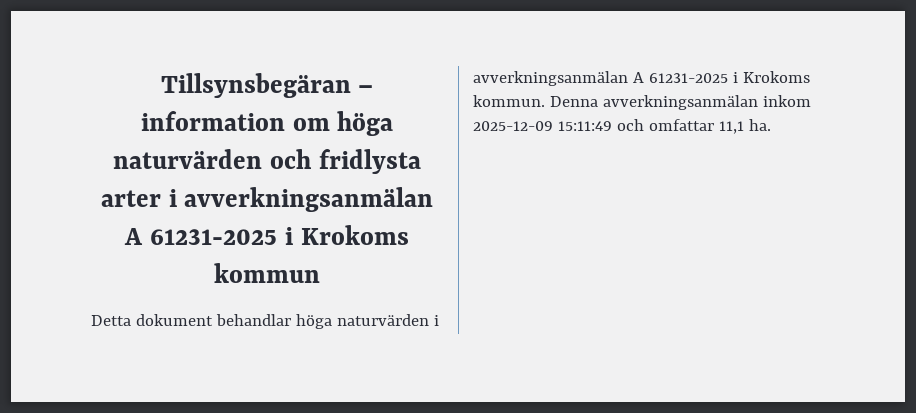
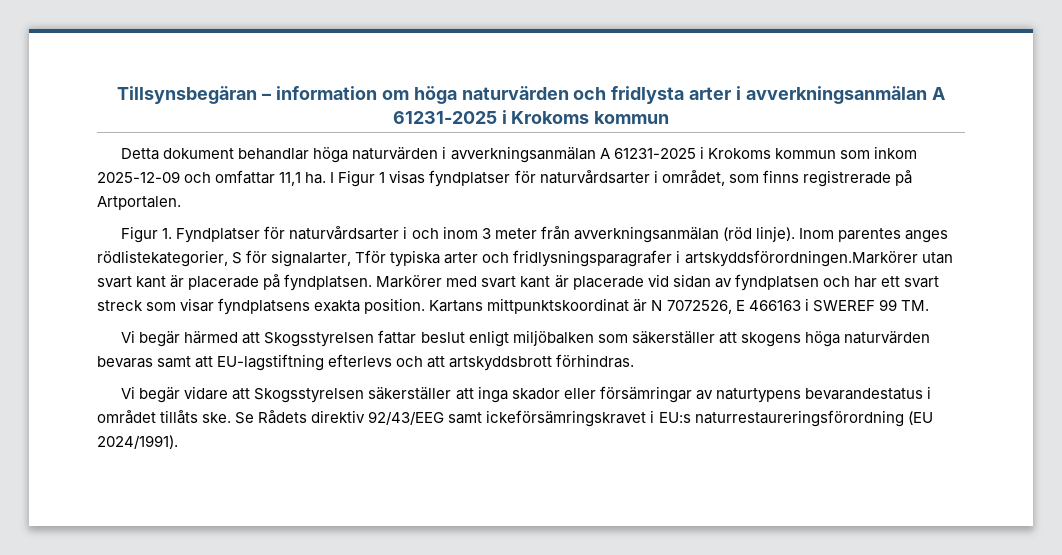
- Detta dokument behandlar höga naturvärden i avverkningsanmälan A 61231-2025 i Krokoms kommun. Denna avverkningsanmälan inkom 2025-12-09 15:11:49 och omfattar 11,1 ha.
+ Detta dokument behandlar höga naturvärden i avverkningsanmälan A 61231-2025 i Krokoms kommun som inkom 2025-12-09 och omfattar 11,1 ha.
+ I Figur 1 visas fyndplatser för naturvårdsarter i området, som finns registrerade på Artportalen.
+ Figur 1. Fyndplatser för naturvårdsarter i och inom 3 meter från avverkningsanmälan (röd linje). Inom parentes anges rödlistekategorier, S för signalarter, Tför typiska arter och fridlysningsparagrafer i artskyddsförordningen.Markörer utan svart kant är placerade på fyndplatsen. Markörer med svart kant är placerade vid sidan av fyndplatsen och har ett svart streck som visar fyndplatsens exakta position. Kartans mittpunktskoordinat är N 7072526, E 466163 i SWEREF 99 TM.
+ Vi begär härmed att Skogsstyrelsen fattar beslut enligt miljöbalken som säkerställer att skogens höga naturvärden bevaras samt att EU-lagstiftning efterlevs och att artskyddsbrott förhindras.
+ Vi begär vidare att Skogsstyrelsen säkerställer att inga skador eller försämringar av naturtypens bevarandestatus i området tillåts ske. Se Rådets direktiv 92/43/EEG samt ickeförsämringskravet i EU:s naturrestaureringsförordning (EU 2024/1991).

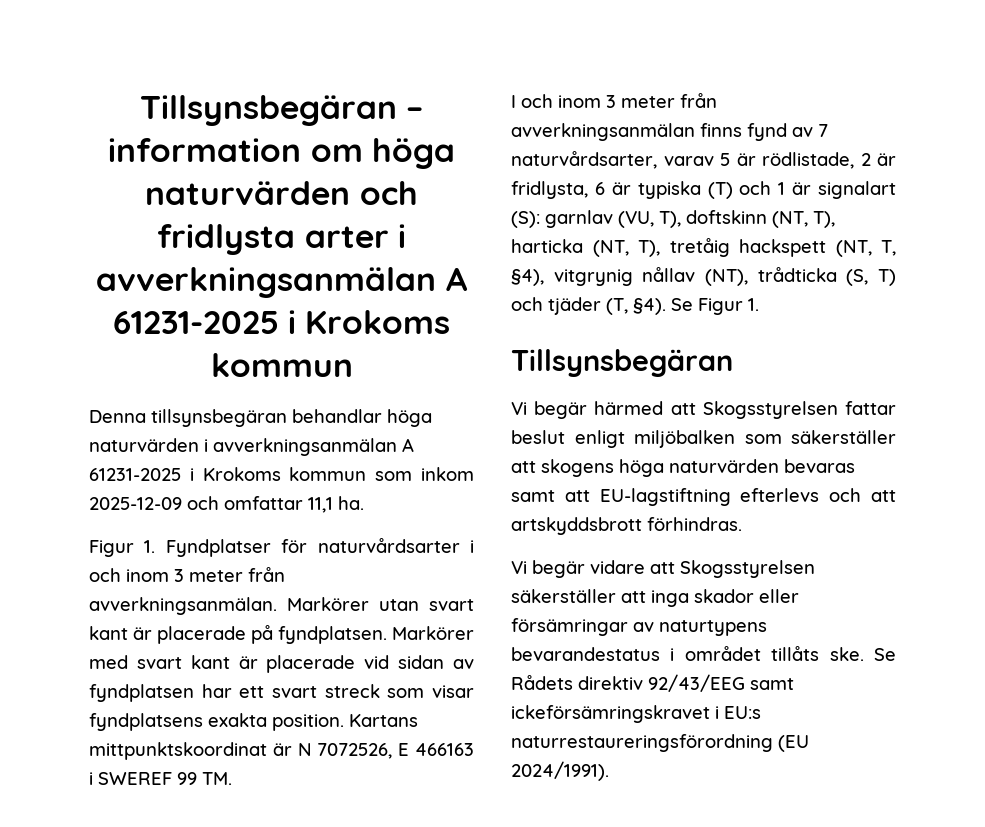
- Detta dokument behandlar höga naturvärden i avverkningsanmälan A 61231-2025 i Krokoms kommun som inkom 2025-12-09 och omfattar 11,1 ha. I Figur 1 visas fyndplatser för naturvårdsarter i området, som finns registrerade på Artportalen.
+ Denna tillsynsbegäran behandlar höga naturvärden i avverkningsanmälan A 61231-2025 i Krokoms kommun som inkom 2025-12-09 och omfattar 11,1 ha.
- Figur 1. Fyndplatser för naturvårdsarter i och inom 3 meter från avverkningsanmälan (röd linje). Inom parentes anges rödlistekategorier, S för signalarter, Tför typiska arter och fridlysningsparagrafer i artskyddsförordningen.Markörer utan svart kant är placerade på fyndplatsen.
+ Figur 1. Fyndplatser för naturvårdsarter i och inom 3 meter från avverkningsanmälan. Markörer utan svart kant är placerade på fyndplatsen.
- Markörer med svart kant är placerade vid sidan av fyndplatsen och har ett svart streck som visar fyndplatsens exakta position.
+ Markörer med svart kant är placerade vid sidan av fyndplatsen har ett svart streck som visar fyndplatsens exakta position.
+ I och inom 3 meter från avverkningsanmälan finns fynd av 7 naturvårdsarter, varav 5 är rödlistade, 2 är fridlysta, 6 är typiska (T) och 1 är signalart (S): garnlav (VU, T), doftskinn (NT, T), harticka (NT, T), tretåig hackspett (NT, T, §4), vitgrynig nållav (NT), trådticka (S, T) och tjäder (T, §4). Se Figur 1.
+ Tillsynsbegäran

